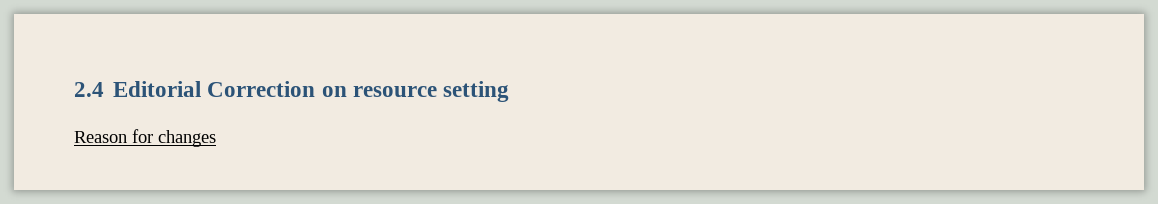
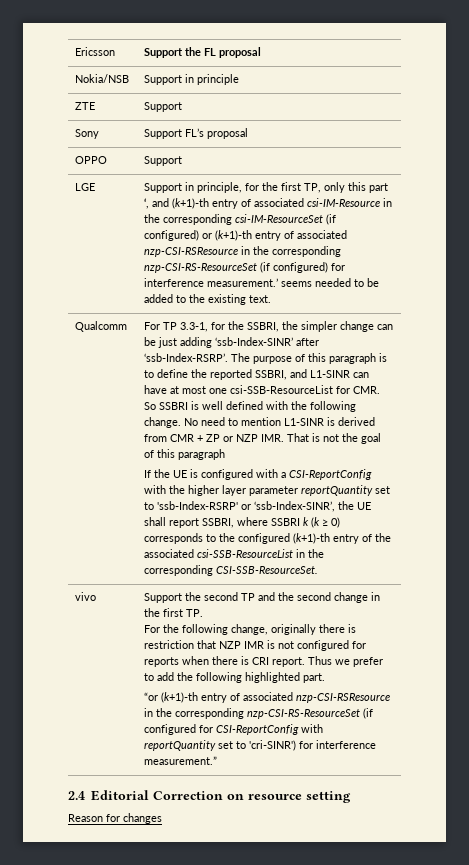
+ Ericsson | Support the FL proposal
+ Nokia/NSB | Support in principle
+ ZTE | Support
+ Sony | Support FL’s proposal
+ OPPO | Support
+ LGE | Support in principle, for the first TP, only this part ‘, and (k+1)-th entry of associated csi-IM-Resource in the corresponding csi-IM-ResourceSet (if configured) or (k+1)-th entry of associated nzp-CSI-RSResource in the corresponding nzp-CSI-RS-ResourceSet (if configured) for interference measurement.’ seems needed to be added to the existing text.
+ Qualcomm | For TP 3.3-1, for the SSBRI, the simpler change can be just adding ‘ssb-Index-SINR’ after ‘ssb-Index-RSRP’. The purpose of this paragraph is to define the reported SSBRI, and L1-SINR can have at most one csi-SSB-ResourceList for CMR. So SSBRI is well defined with the following change. No need to mention L1-SINR is derived from CMR + ZP or NZP IMR. That is not the goal of this paragraph
+ If the UE is configured with a CSI-ReportConfig with the higher layer parameter reportQuantity set to 'ssb-Index-RSRP' or ‘ssb-Index-SINR’, the UE shall report SSBRI, where SSBRI k (k ≥ 0) corresponds to the configured (k+1)-th entry of the associated csi-SSB-ResourceList in the corresponding CSI-SSB-ResourceSet.
+ vivo | Support the second TP and the second change in the first TP.
+ For the following change, originally there is restriction that NZP IMR is not configured for reports when there is CRI report. Thus we prefer to add the following highlighted part.
+ “or (k+1)-th entry of associated nzp-CSI-RSResource in the corresponding nzp-CSI-RS-ResourceSet (if configured for CSI-ReportConfig with reportQuantity set to 'cri-SINR') for interference measurement.”

